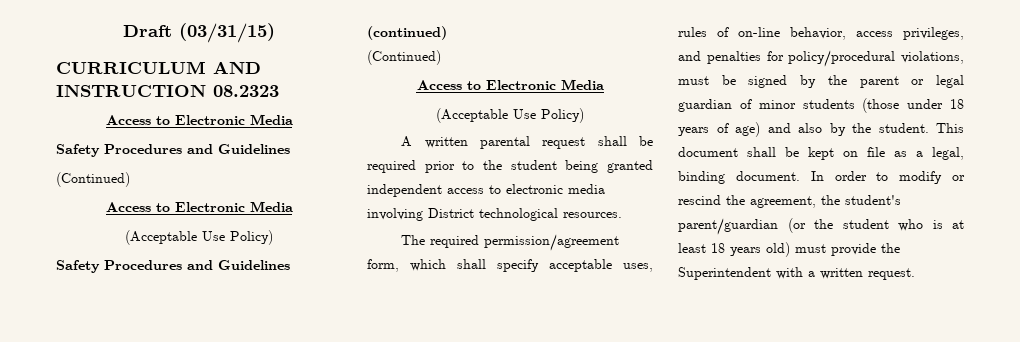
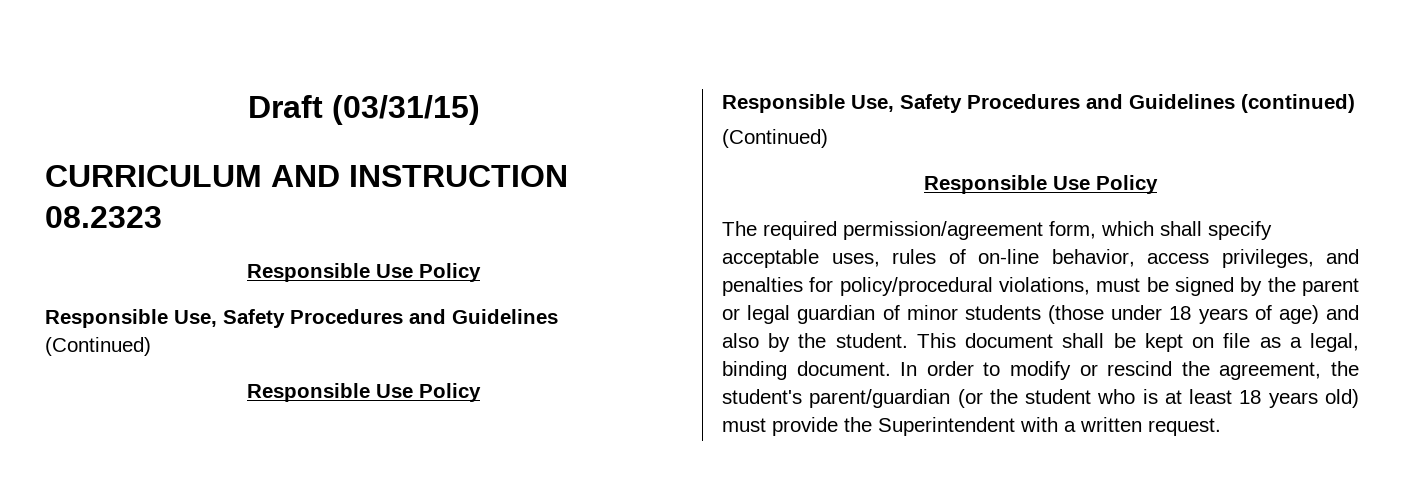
  CURRICULUM AND INSTRUCTION 08.2323
- Access to Electronic Media
- Safety Procedures and Guidelines
+ Responsible Use Policy
+ Responsible Use, Safety Procedures and Guidelines
  (Continued)
- Access to Electronic Media
- (Acceptable Use Policy)
- Safety Procedures and Guidelines (continued)
+ Responsible Use Policy
+ Responsible Use, Safety Procedures and Guidelines (continued)
  (Continued)
- Access to Electronic Media
- (Acceptable Use Policy)
- A written parental request shall be required prior to the student being granted independent access to electronic media involving District technological resources.
+ Responsible Use Policy

